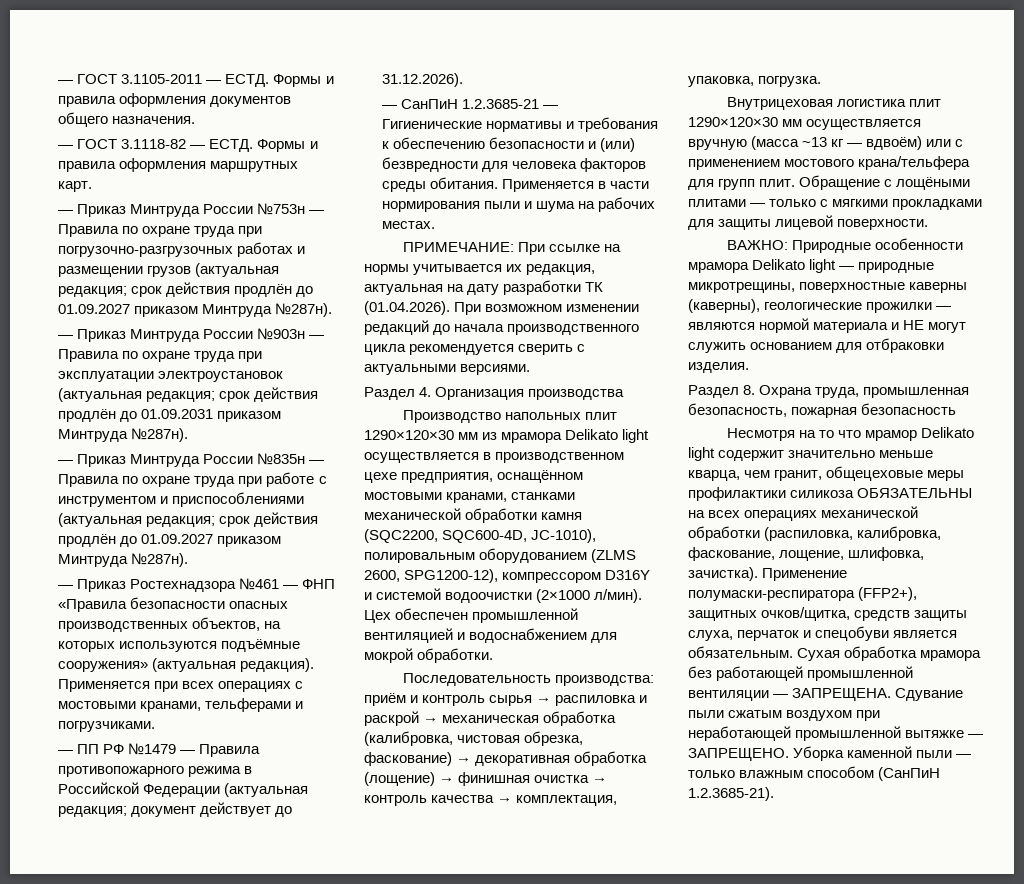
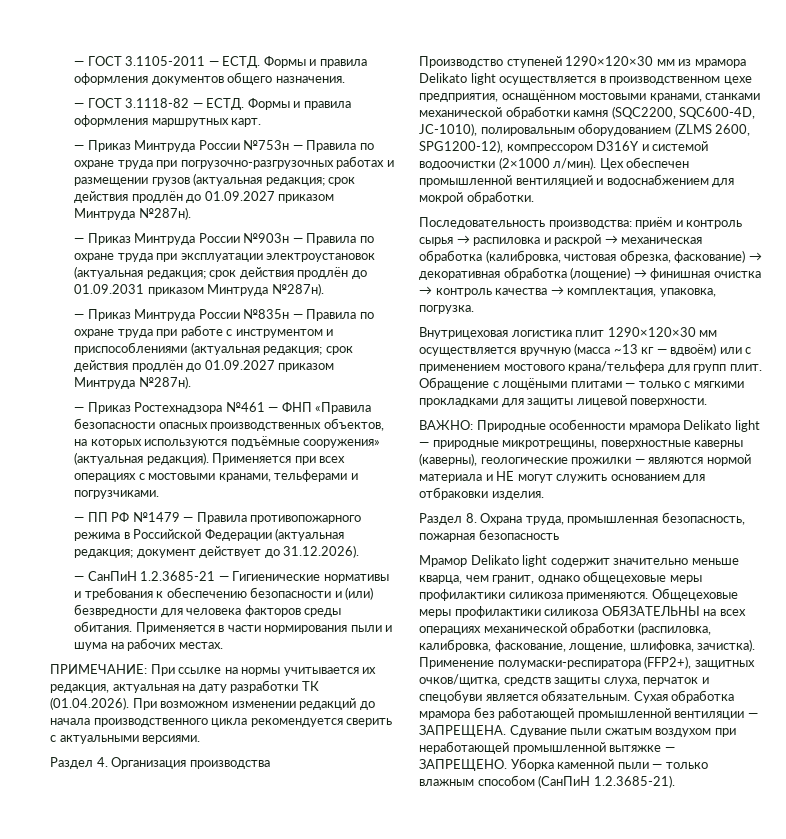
- Производство напольных плит 1290×120×30 мм из мрамора Delikato light осуществляется в производственном цехе предприятия, оснащённом мостовыми кранами, станками механической обработки камня (SQC2200, SQC600-4D, JC-1010), полировальным оборудованием (ZLMS 2600, SPG1200-12), компрессором D316Y и системой водоочистки (2×1000 л/мин).
+ Производство ступеней 1290×120×30 мм из мрамора Delikato light осуществляется в производственном цехе предприятия, оснащённом мостовыми кранами, станками механической обработки камня (SQC2200, SQC600-4D, JC-1010), полировальным оборудованием (ZLMS 2600, SPG1200-12), компрессором D316Y и системой водоочистки (2×1000 л/мин).
- Несмотря на то что мрамор Delikato light содержит значительно меньше кварца, чем гранит, общецеховые меры профилактики силикоза ОБЯЗАТЕЛЬНЫ на всех операциях механической обработки (распиловка, калибровка, фаскование, лощение, шлифовка, зачистка).
+ Мрамор Delikato light содержит значительно меньше кварца, чем гранит, однако общецеховые меры профилактики силикоза применяются. Общецеховые меры профилактики силикоза ОБЯЗАТЕЛЬНЫ на всех операциях механической обработки (распиловка, калибровка, фаскование, лощение, шлифовка, зачистка).

